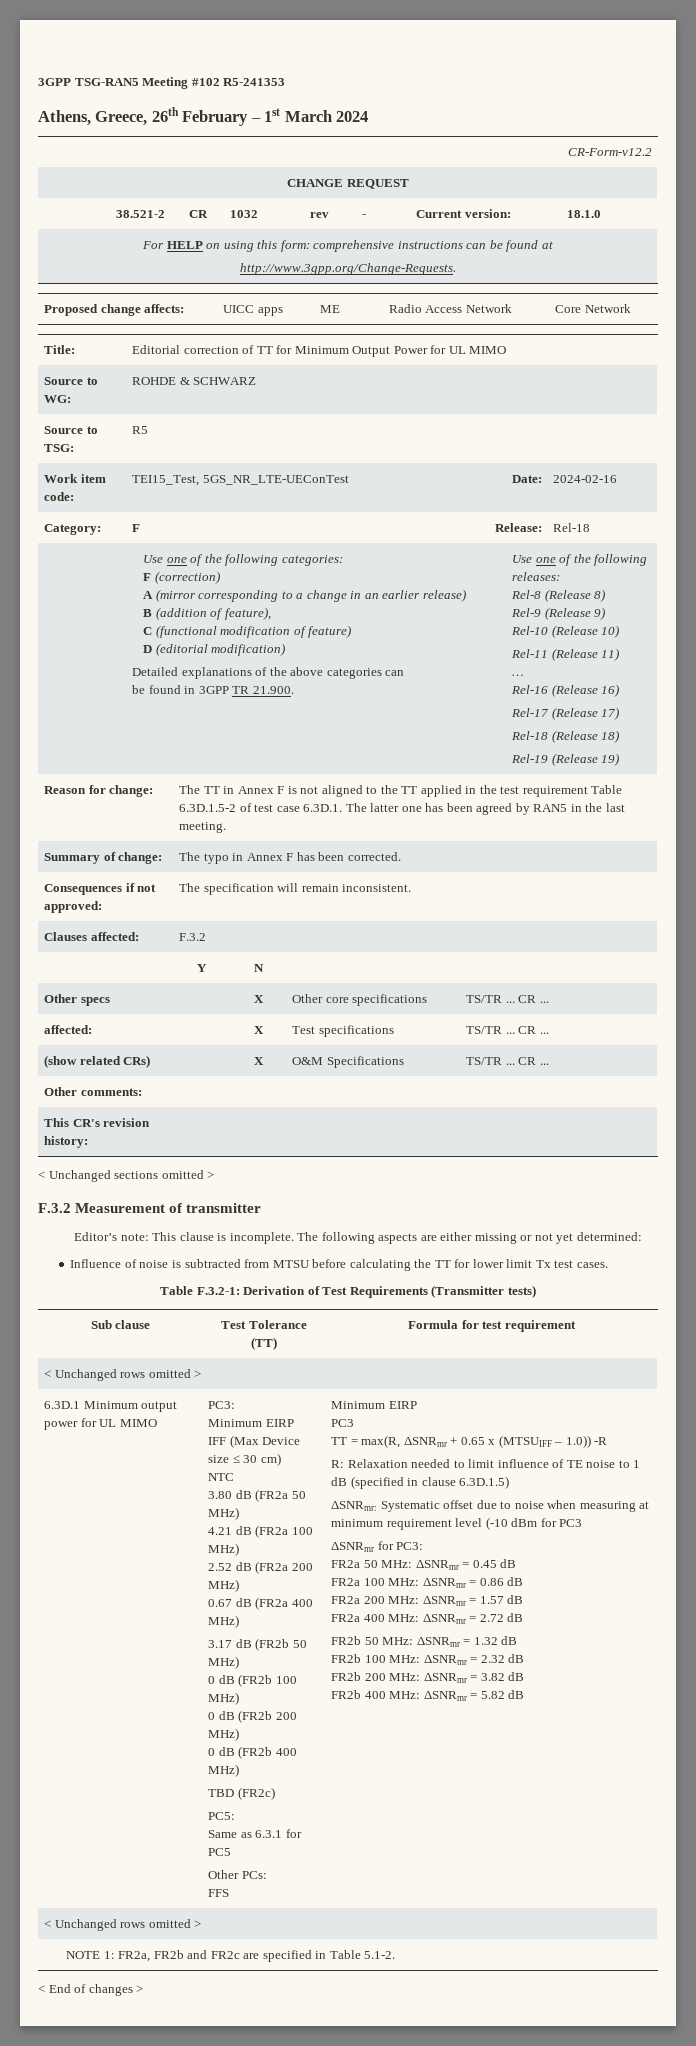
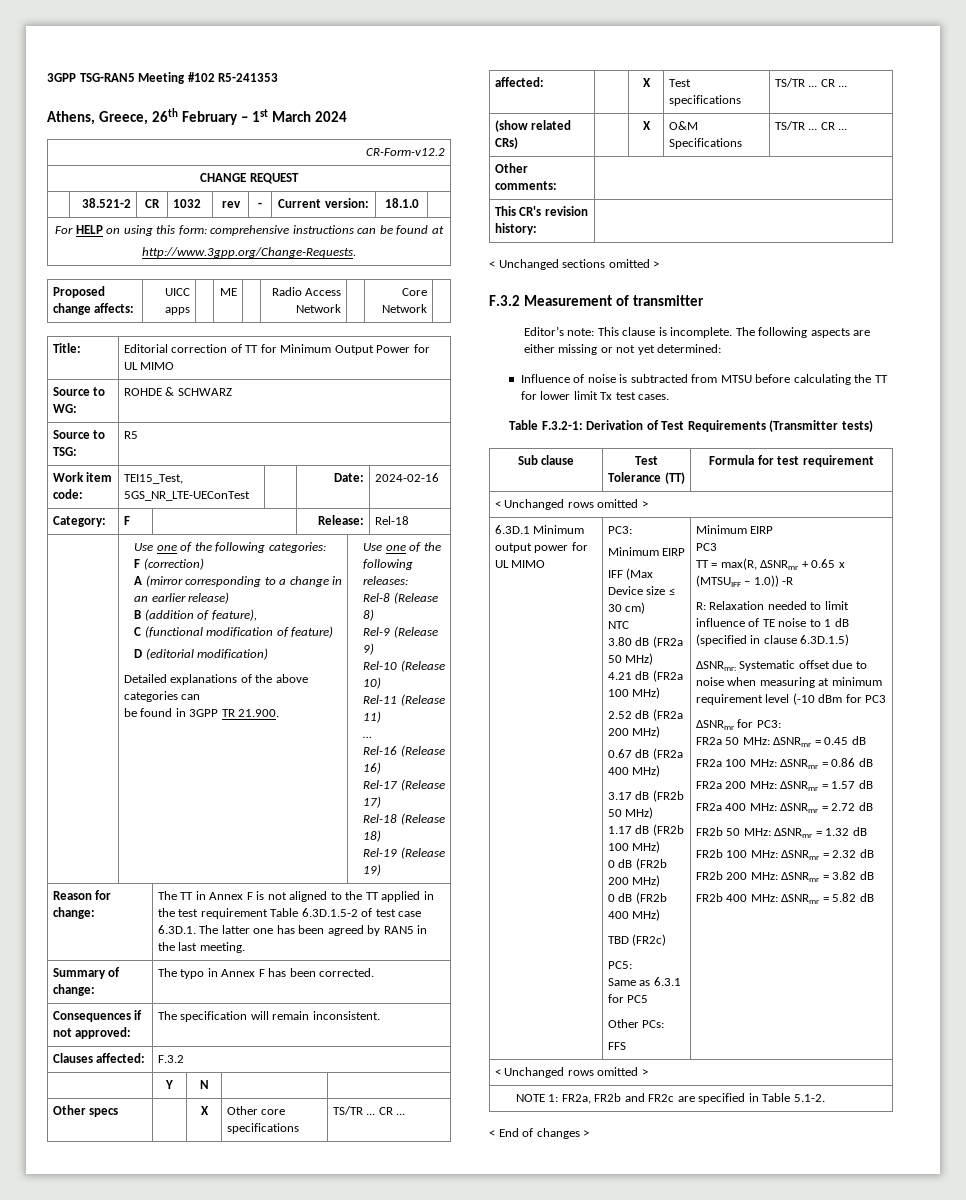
- 0 dB (FR2b 100 MHz)
+ 1.17 dB (FR2b 100 MHz)

